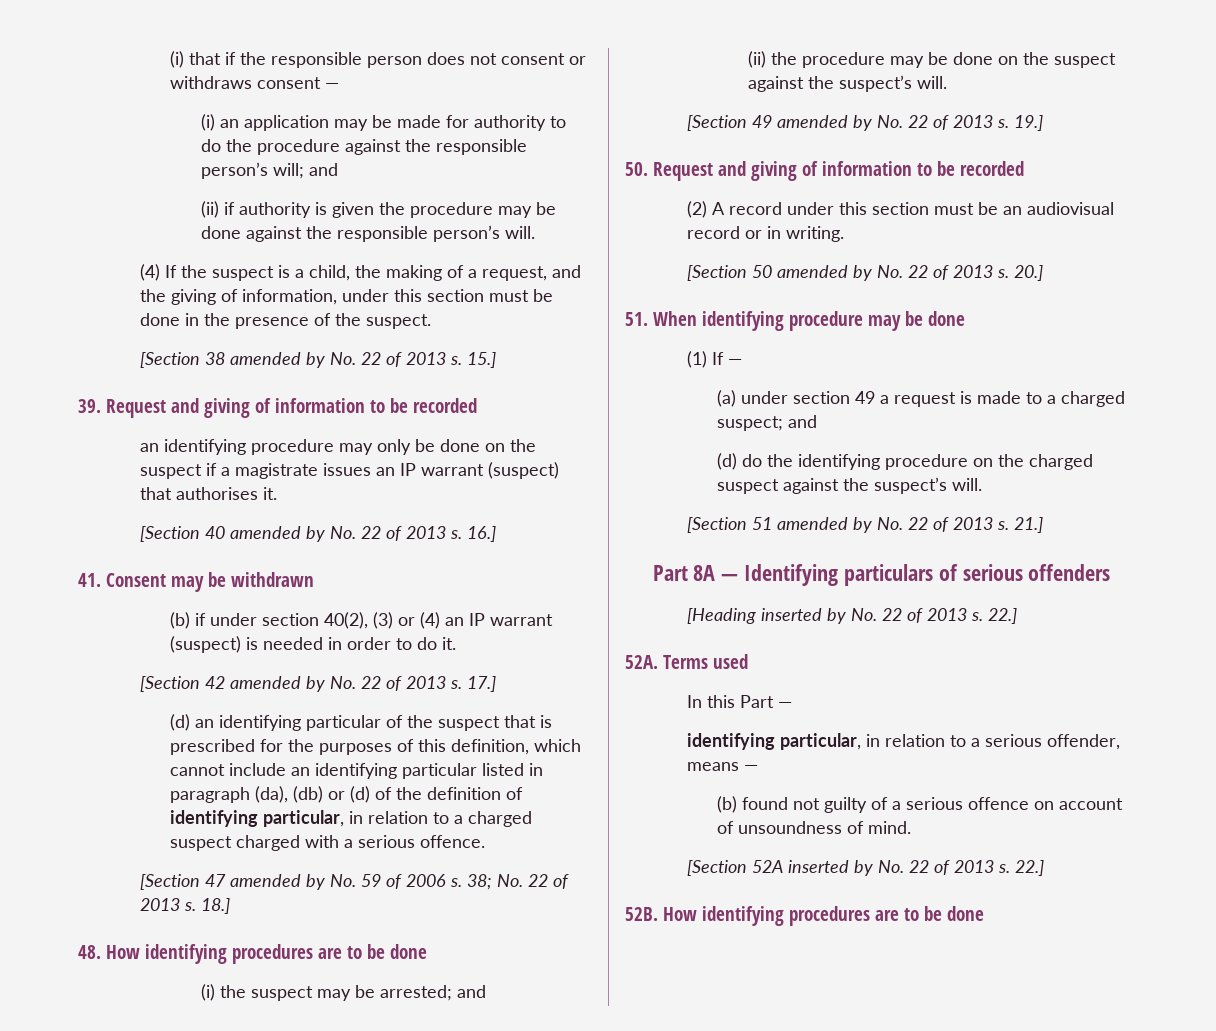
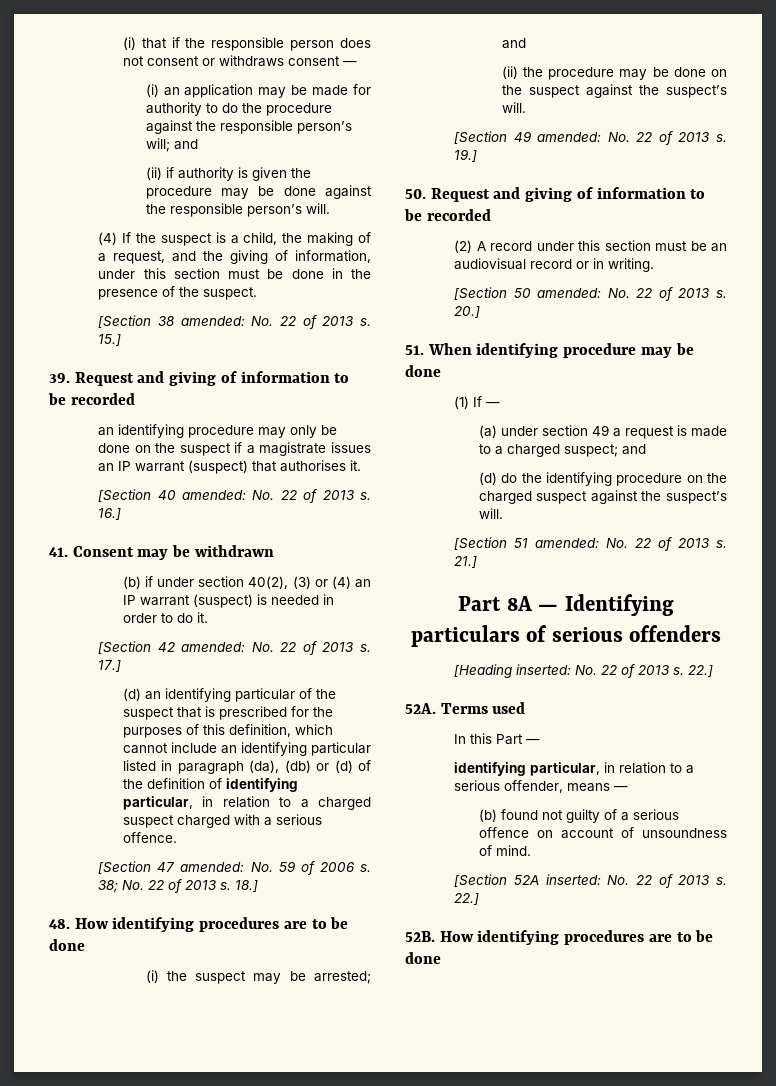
- [Section 38 amended by No. 22 of 2013 s.
+ [Section 38 amended: No. 22 of 2013 s.
- [Section 40 amended by No. 22 of 2013 s.
+ [Section 40 amended: No. 22 of 2013 s.
- [Section 42 amended by No. 22 of 2013 s.
+ [Section 42 amended: No. 22 of 2013 s.
- [Section 47 amended by No. 59 of 2006 s.
+ [Section 47 amended: No. 59 of 2006 s.
- [Section 49 amended by No. 22 of 2013 s.
+ [Section 49 amended: No. 22 of 2013 s.
- [Section 50 amended by No. 22 of 2013 s.
+ [Section 50 amended: No. 22 of 2013 s.
- [Section 51 amended by No. 22 of 2013 s.
+ [Section 51 amended: No. 22 of 2013 s.
- [Heading inserted by No. 22 of 2013 s.
+ [Heading inserted: No. 22 of 2013 s.
- [Section 52A inserted by No. 22 of 2013 s.
+ [Section 52A inserted: No. 22 of 2013 s.

